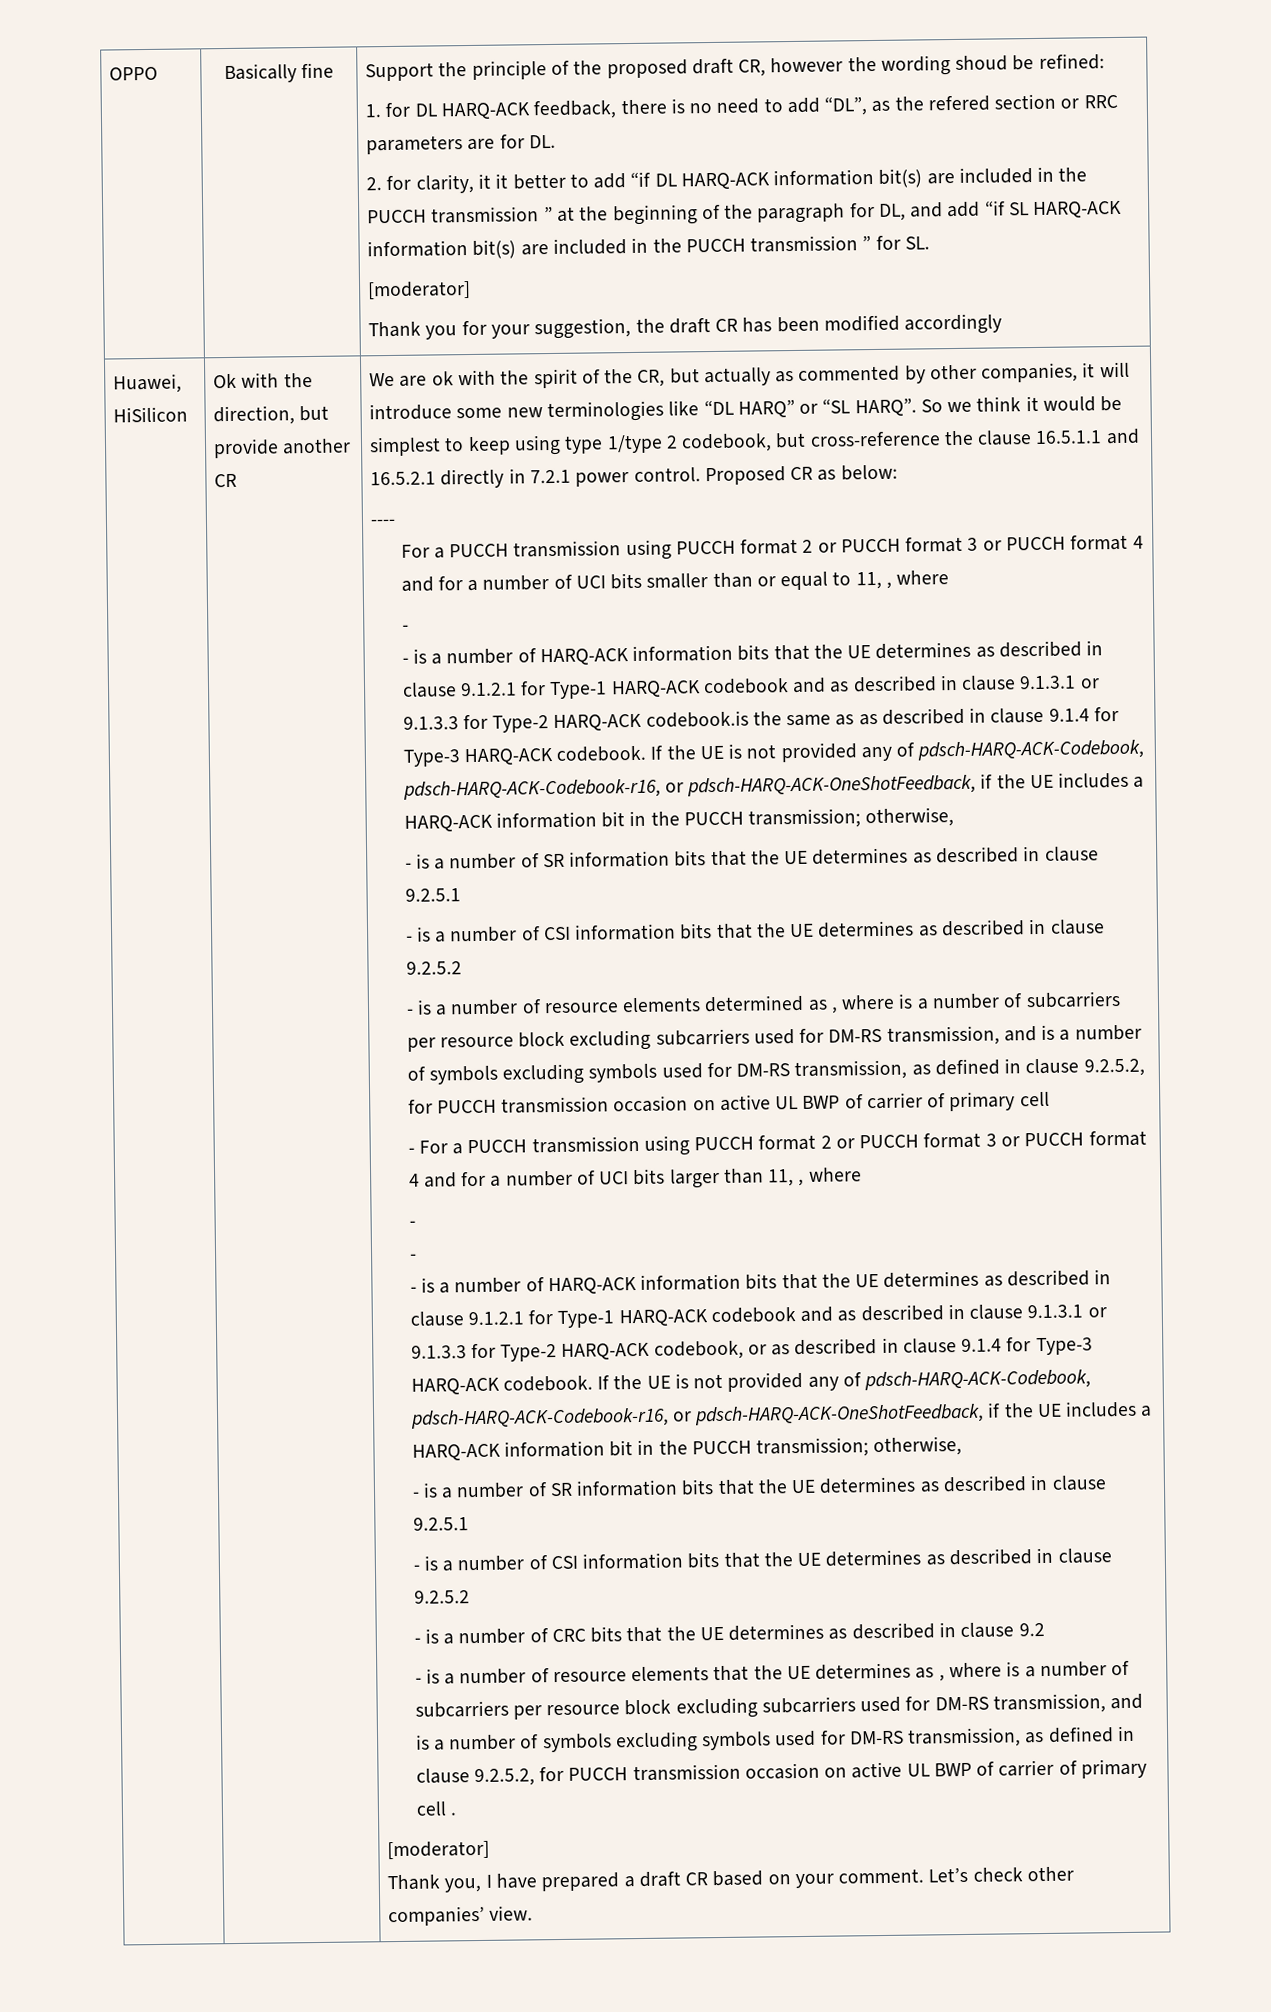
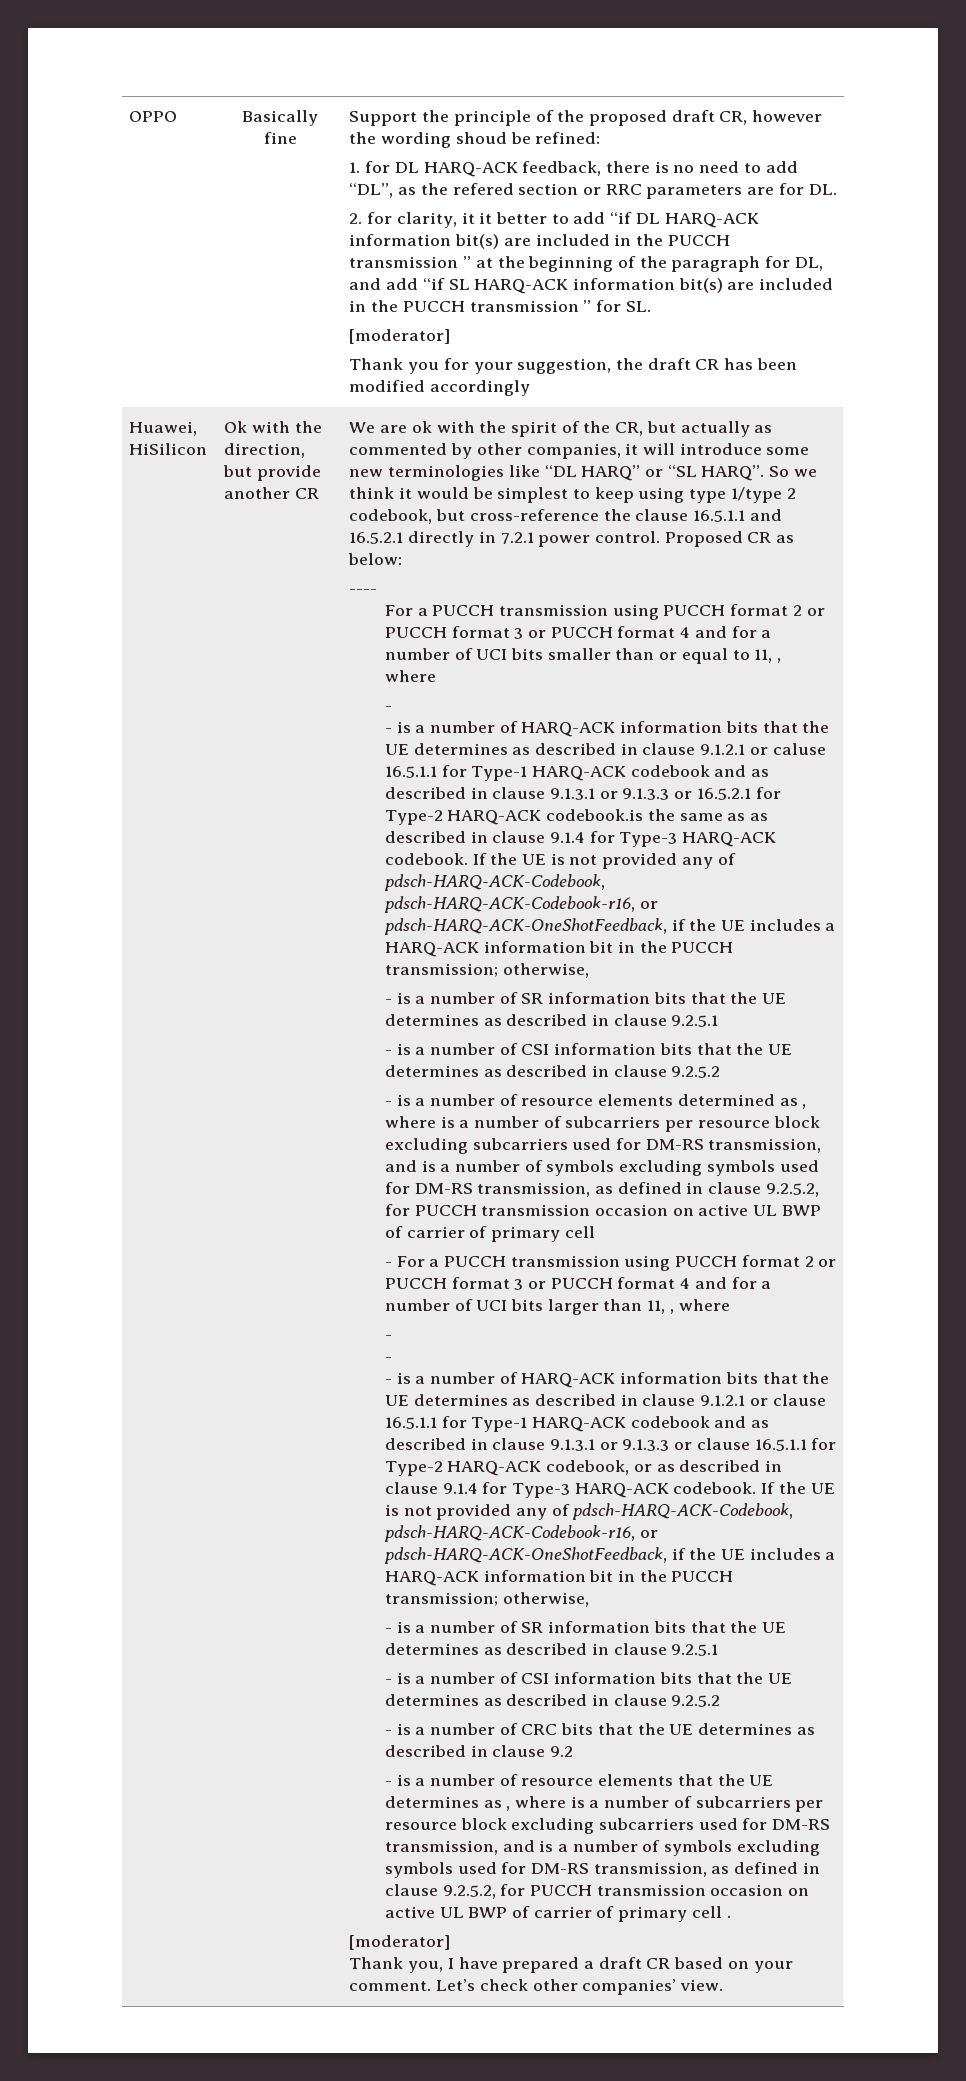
- - is a number of HARQ-ACK information bits that the UE determines as described in clause 9.1.2.1 for Type-1 HARQ-ACK codebook and as described in clause 9.1.3.1 or 9.1.3.3 for Type-2 HARQ-ACK codebook.is the same as as described in clause 9.1.4 for Type-3 HARQ-ACK codebook.
+ - is a number of HARQ-ACK information bits that the UE determines as described in clause 9.1.2.1 or caluse 16.5.1.1 for Type-1 HARQ-ACK codebook and as described in clause 9.1.3.1 or 9.1.3.3 or 16.5.2.1 for Type-2 HARQ-ACK codebook.is the same as as described in clause 9.1.4 for Type-3 HARQ-ACK codebook.
- - is a number of HARQ-ACK information bits that the UE determines as described in clause 9.1.2.1 for Type-1 HARQ-ACK codebook and as described in clause 9.1.3.1 or 9.1.3.3 for Type-2 HARQ-ACK codebook, or as described in clause 9.1.4 for Type-3 HARQ-ACK codebook.
+ - is a number of HARQ-ACK information bits that the UE determines as described in clause 9.1.2.1 or clause 16.5.1.1 for Type-1 HARQ-ACK codebook and as described in clause 9.1.3.1 or 9.1.3.3 or clause 16.5.1.1 for Type-2 HARQ-ACK codebook, or as described in clause 9.1.4 for Type-3 HARQ-ACK codebook.

